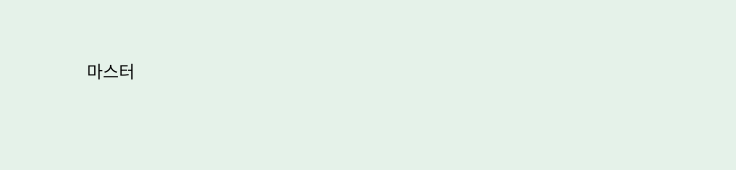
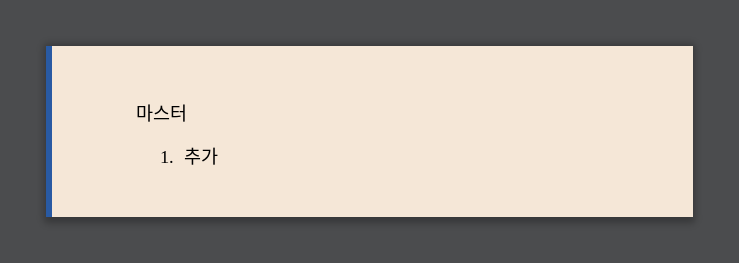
+ 1. 추가

